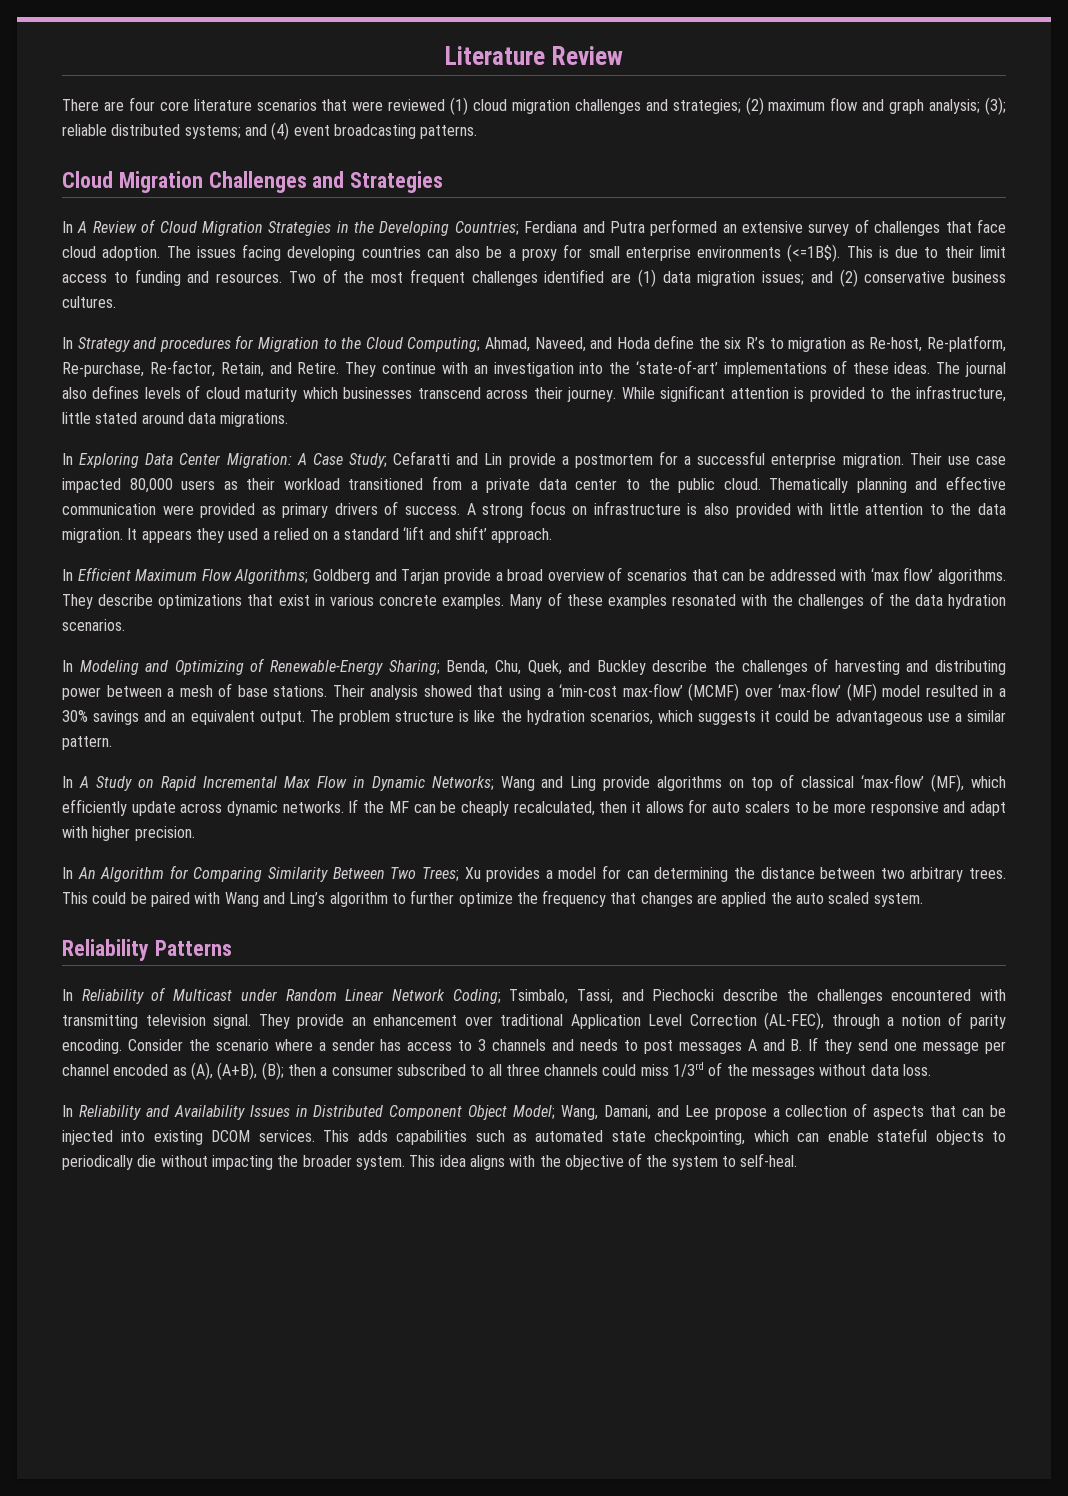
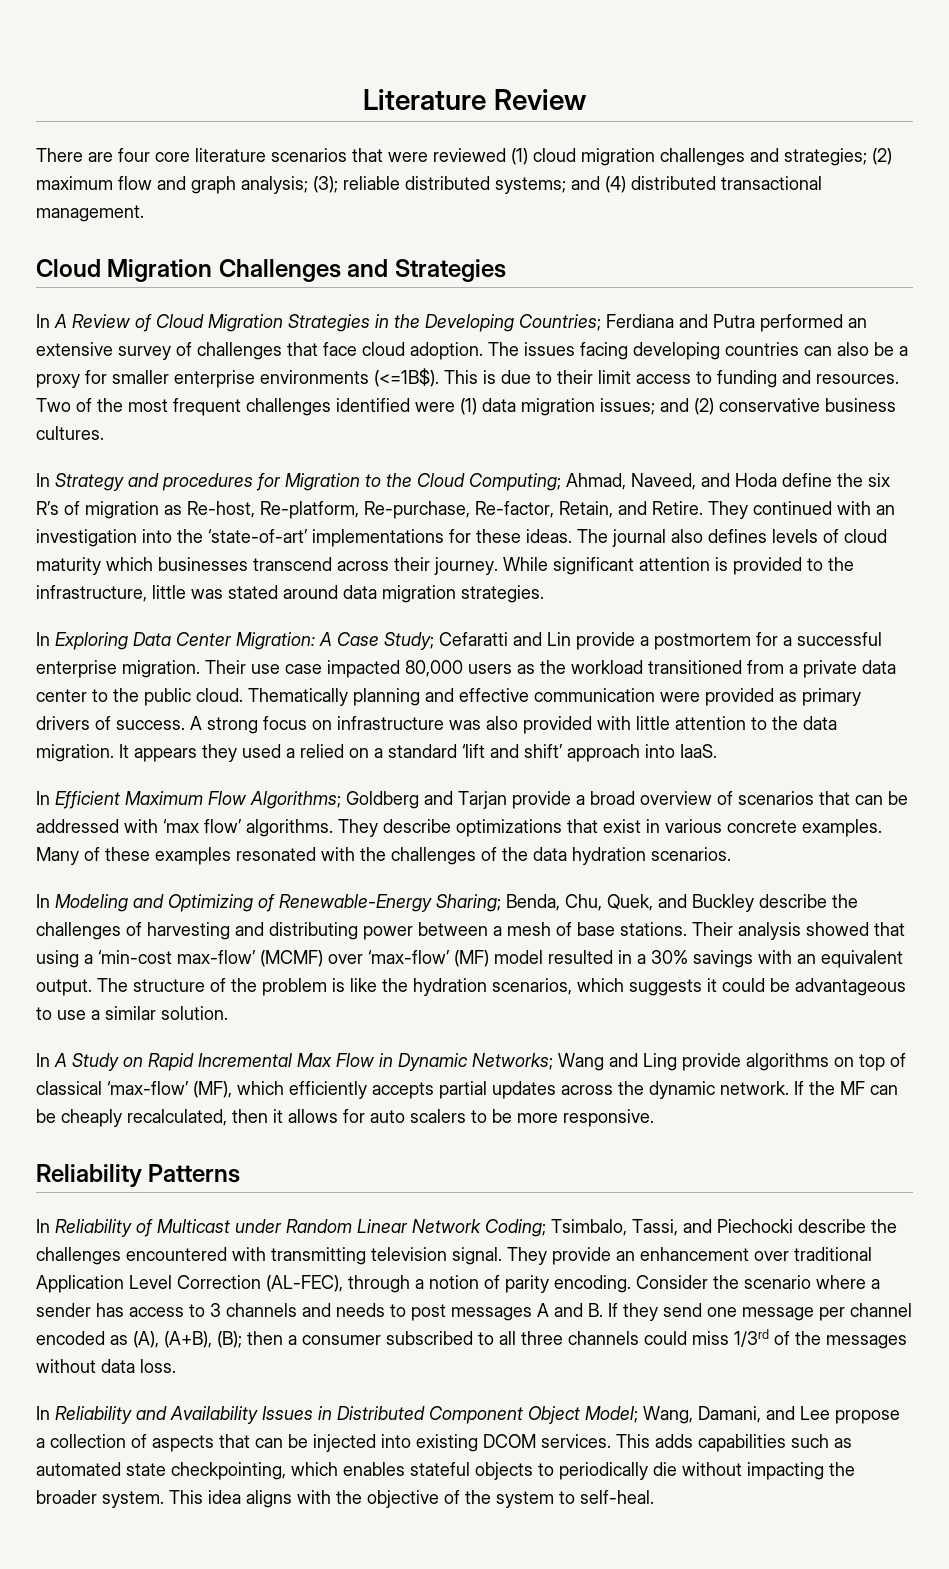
- There are four core literature scenarios that were reviewed (1) cloud migration challenges and strategies; (2) maximum flow and graph analysis; (3); reliable distributed systems; and (4) event broadcasting patterns.
+ There are four core literature scenarios that were reviewed (1) cloud migration challenges and strategies; (2) maximum flow and graph analysis; (3); reliable distributed systems; and (4) distributed transactional management.
- The issues facing developing countries can also be a proxy for small enterprise environments (<=1B$).
+ The issues facing developing countries can also be a proxy for smaller enterprise environments (<=1B$).
- Two of the most frequent challenges identified are (1) data migration issues; and (2) conservative business cultures.
+ Two of the most frequent challenges identified were (1) data migration issues; and (2) conservative business cultures.
- In Strategy and procedures for Migration to the Cloud Computing; Ahmad, Naveed, and Hoda define the six R’s to migration as Re-host, Re-platform, Re-purchase, Re-factor, Retain, and Retire.
+ In Strategy and procedures for Migration to the Cloud Computing; Ahmad, Naveed, and Hoda define the six R’s of migration as Re-host, Re-platform, Re-purchase, Re-factor, Retain, and Retire.
- They continue with an investigation into the ‘state-of-art’ implementations of these ideas.
+ They continued with an investigation into the ‘state-of-art’ implementations for these ideas.
- While significant attention is provided to the infrastructure, little stated around data migrations.
+ While significant attention is provided to the infrastructure, little was stated around data migration strategies.
- Their use case impacted 80,000 users as their workload transitioned from a private data center to the public cloud.
+ Their use case impacted 80,000 users as the workload transitioned from a private data center to the public cloud.
- A strong focus on infrastructure is also provided with little attention to the data migration.
+ A strong focus on infrastructure was also provided with little attention to the data migration.
- It appears they used a relied on a standard ‘lift and shift’ approach.
+ It appears they used a relied on a standard ‘lift and shift’ approach into IaaS.
- Their analysis showed that using a ‘min-cost max-flow’ (MCMF) over ‘max-flow’ (MF) model resulted in a 30% savings and an equivalent output.
+ Their analysis showed that using a ‘min-cost max-flow’ (MCMF) over ‘max-flow’ (MF) model resulted in a 30% savings with an equivalent output.
- The problem structure is like the hydration scenarios, which suggests it could be advantageous use a similar pattern.
+ The structure of the problem is like the hydration scenarios, which suggests it could be advantageous to use a similar solution.
- In A Study on Rapid Incremental Max Flow in Dynamic Networks; Wang and Ling provide algorithms on top of classical ‘max-flow’ (MF), which efficiently update across dynamic networks.
+ In A Study on Rapid Incremental Max Flow in Dynamic Networks; Wang and Ling provide algorithms on top of classical ‘max-flow’ (MF), which efficiently accepts partial updates across the dynamic network.
- If the MF can be cheaply recalculated, then it allows for auto scalers to be more responsive and adapt with higher precision.
- In An Algorithm for Comparing Similarity Between Two Trees; Xu provides a model for can determining the distance between two arbitrary trees. This could be paired with Wang and Ling’s algorithm to further optimize the frequency that changes are applied the auto scaled system.
+ If the MF can be cheaply recalculated, then it allows for auto scalers to be more responsive.
- This adds capabilities such as automated state checkpointing, which can enable stateful objects to periodically die without impacting the broader system.
+ This adds capabilities such as automated state checkpointing, which enables stateful objects to periodically die without impacting the broader system.

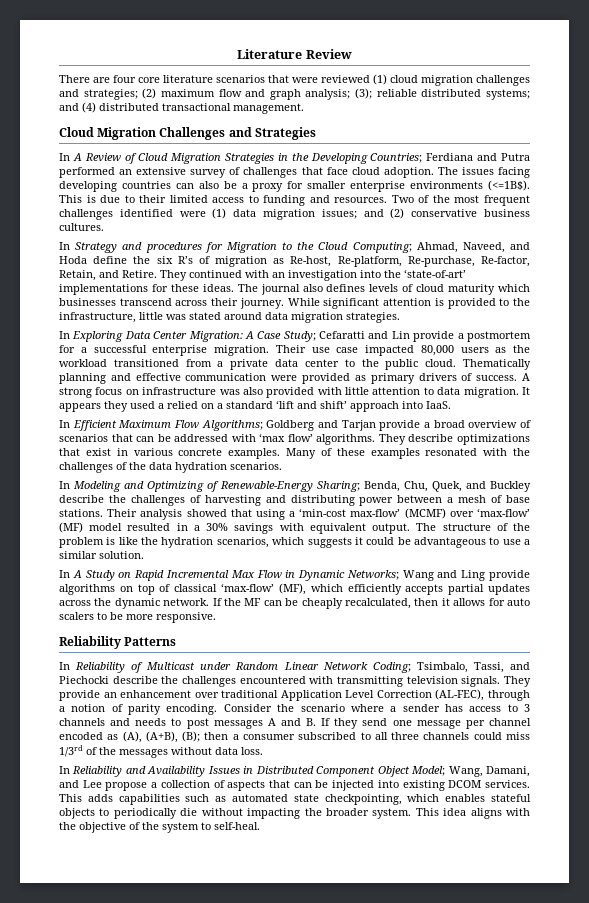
- This is due to their limit access to funding and resources.
+ This is due to their limited access to funding and resources.
- A strong focus on infrastructure was also provided with little attention to the data migration.
+ A strong focus on infrastructure was also provided with little attention to data migration.
- Their analysis showed that using a ‘min-cost max-flow’ (MCMF) over ‘max-flow’ (MF) model resulted in a 30% savings with an equivalent output.
+ Their analysis showed that using a ‘min-cost max-flow’ (MCMF) over ‘max-flow’ (MF) model resulted in a 30% savings with equivalent output.
- In Reliability of Multicast under Random Linear Network Coding; Tsimbalo, Tassi, and Piechocki describe the challenges encountered with transmitting television signal.
+ In Reliability of Multicast under Random Linear Network Coding; Tsimbalo, Tassi, and Piechocki describe the challenges encountered with transmitting television signals.

